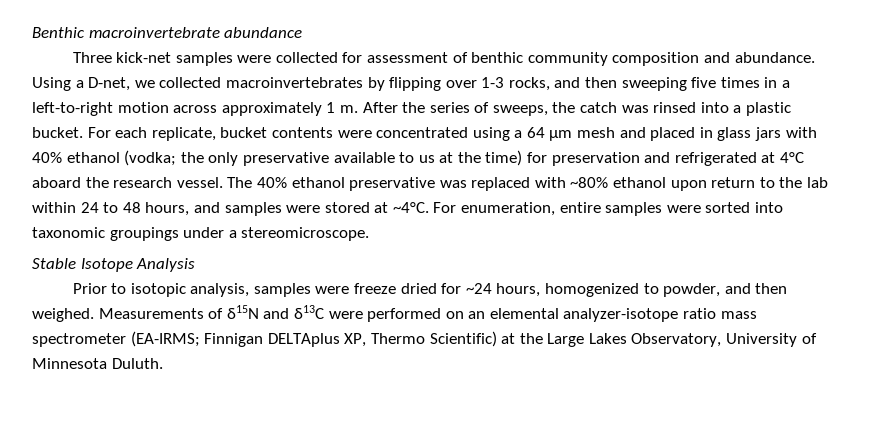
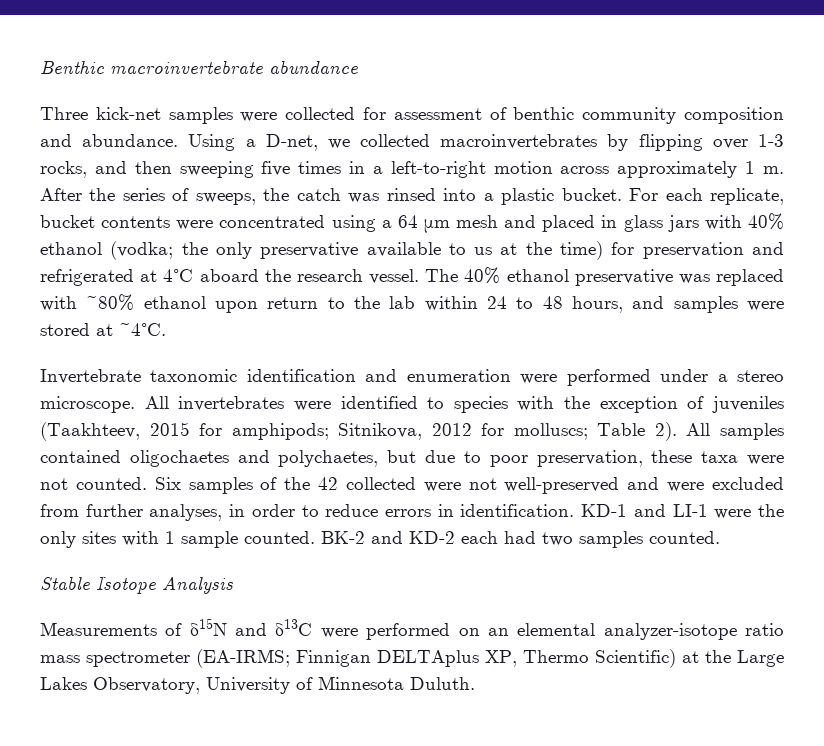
- The 40% ethanol preservative was replaced with ~80% ethanol upon return to the lab within 24 to 48 hours, and samples were stored at ~4°C. For enumeration, entire samples were sorted into taxonomic groupings under a stereomicroscope.
+ The 40% ethanol preservative was replaced with ~80% ethanol upon return to the lab within 24 to 48 hours, and samples were stored at ~4°C.
+ Invertebrate taxonomic identification and enumeration were performed under a stereo microscope. All invertebrates were identified to species with the exception of juveniles (Taakhteev, 2015 for amphipods; Sitnikova, 2012 for molluscs; Table 2). All samples contained oligochaetes and polychaetes, but due to poor preservation, these taxa were not counted. Six samples of the 42 collected were not well-preserved and were excluded from further analyses, in order to reduce errors in identification. KD-1 and LI-1 were the only sites with 1 sample counted. BK-2 and KD-2 each had two samples counted.
  Stable Isotope Analysis
- Prior to isotopic analysis, samples were freeze dried for ~24 hours, homogenized to powder, and then weighed. Measurements of δ15N and δ13C were performed on an elemental analyzer-isotope ratio mass spectrometer (EA-IRMS; Finnigan DELTAplus XP, Thermo Scientific) at the Large Lakes Observatory, University of Minnesota Duluth.
+ Measurements of δ15N and δ13C were performed on an elemental analyzer-isotope ratio mass spectrometer (EA-IRMS; Finnigan DELTAplus XP, Thermo Scientific) at the Large Lakes Observatory, University of Minnesota Duluth.

